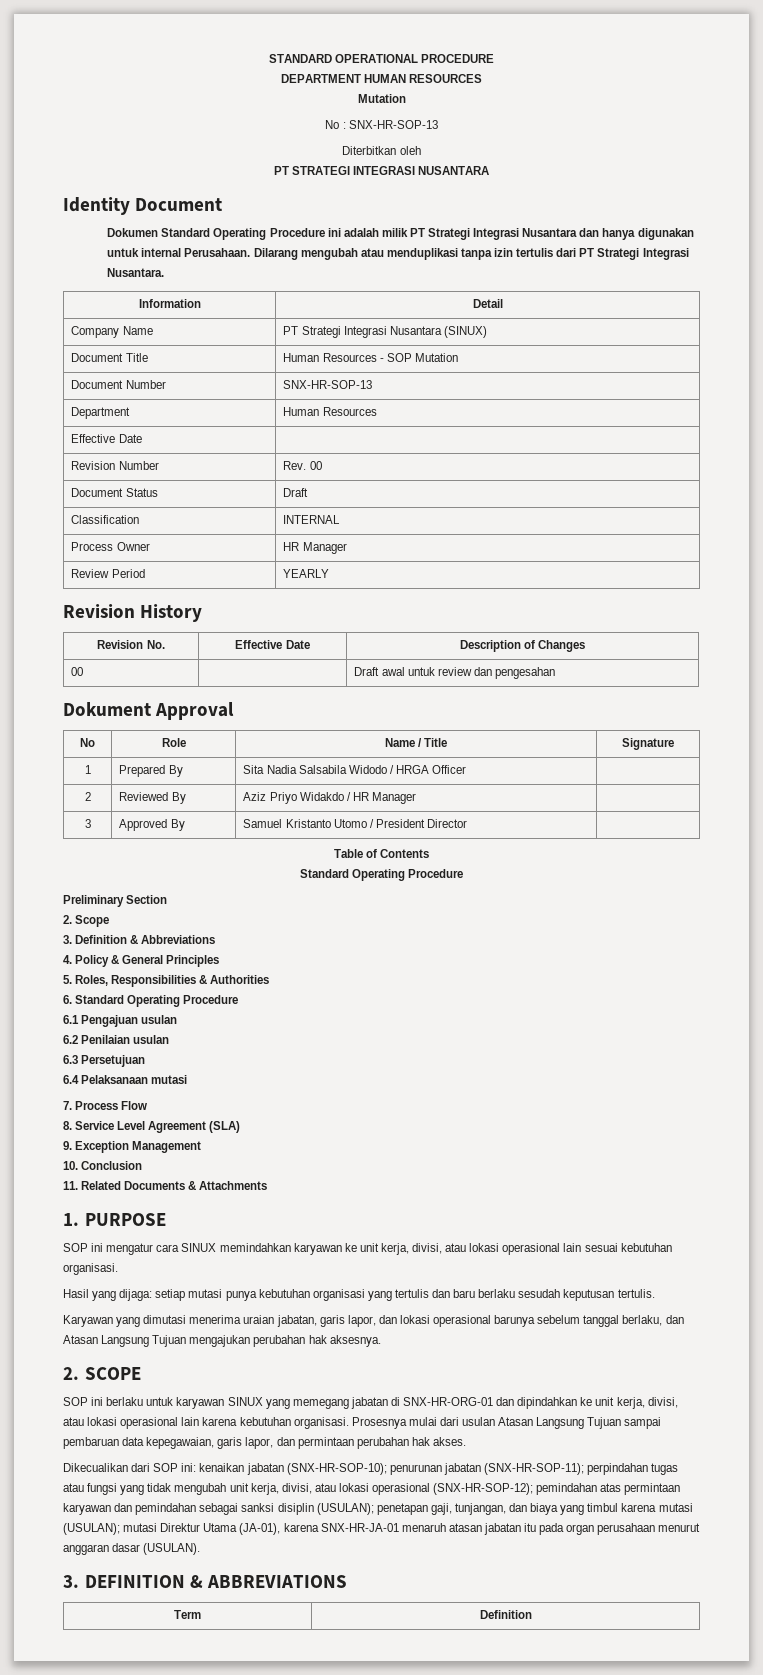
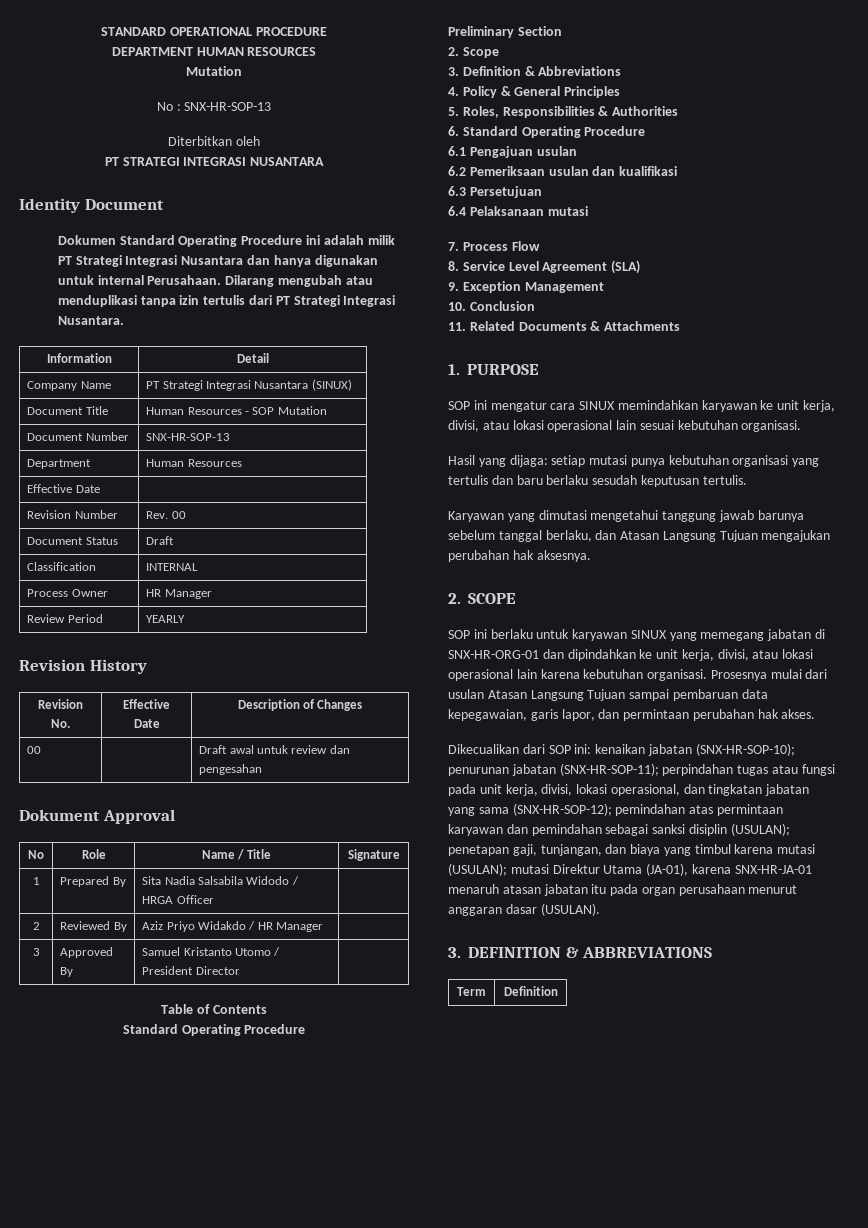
- 6.2 Penilaian usulan
+ 6.2 Pemeriksaan usulan dan kualifikasi
- Karyawan yang dimutasi menerima uraian jabatan, garis lapor, dan lokasi operasional barunya sebelum tanggal berlaku, dan Atasan Langsung Tujuan mengajukan perubahan hak aksesnya.
+ Karyawan yang dimutasi mengetahui tanggung jawab barunya sebelum tanggal berlaku, dan Atasan Langsung Tujuan mengajukan perubahan hak aksesnya.
- Dikecualikan dari SOP ini: kenaikan jabatan (SNX-HR-SOP-10); penurunan jabatan (SNX-HR-SOP-11); perpindahan tugas atau fungsi yang tidak mengubah unit kerja, divisi, atau lokasi operasional (SNX-HR-SOP-12); pemindahan atas permintaan karyawan dan pemindahan sebagai sanksi disiplin (USULAN); penetapan gaji, tunjangan, dan biaya yang timbul karena mutasi (USULAN); mutasi Direktur Utama (JA-01), karena SNX-HR-JA-01 menaruh atasan jabatan itu pada organ perusahaan menurut anggaran dasar (USULAN).
+ Dikecualikan dari SOP ini: kenaikan jabatan (SNX-HR-SOP-10); penurunan jabatan (SNX-HR-SOP-11); perpindahan tugas atau fungsi pada unit kerja, divisi, lokasi operasional, dan tingkatan jabatan yang sama (SNX-HR-SOP-12); pemindahan atas permintaan karyawan dan pemindahan sebagai sanksi disiplin (USULAN); penetapan gaji, tunjangan, dan biaya yang timbul karena mutasi (USULAN); mutasi Direktur Utama (JA-01), karena SNX-HR-JA-01 menaruh atasan jabatan itu pada organ perusahaan menurut anggaran dasar (USULAN).

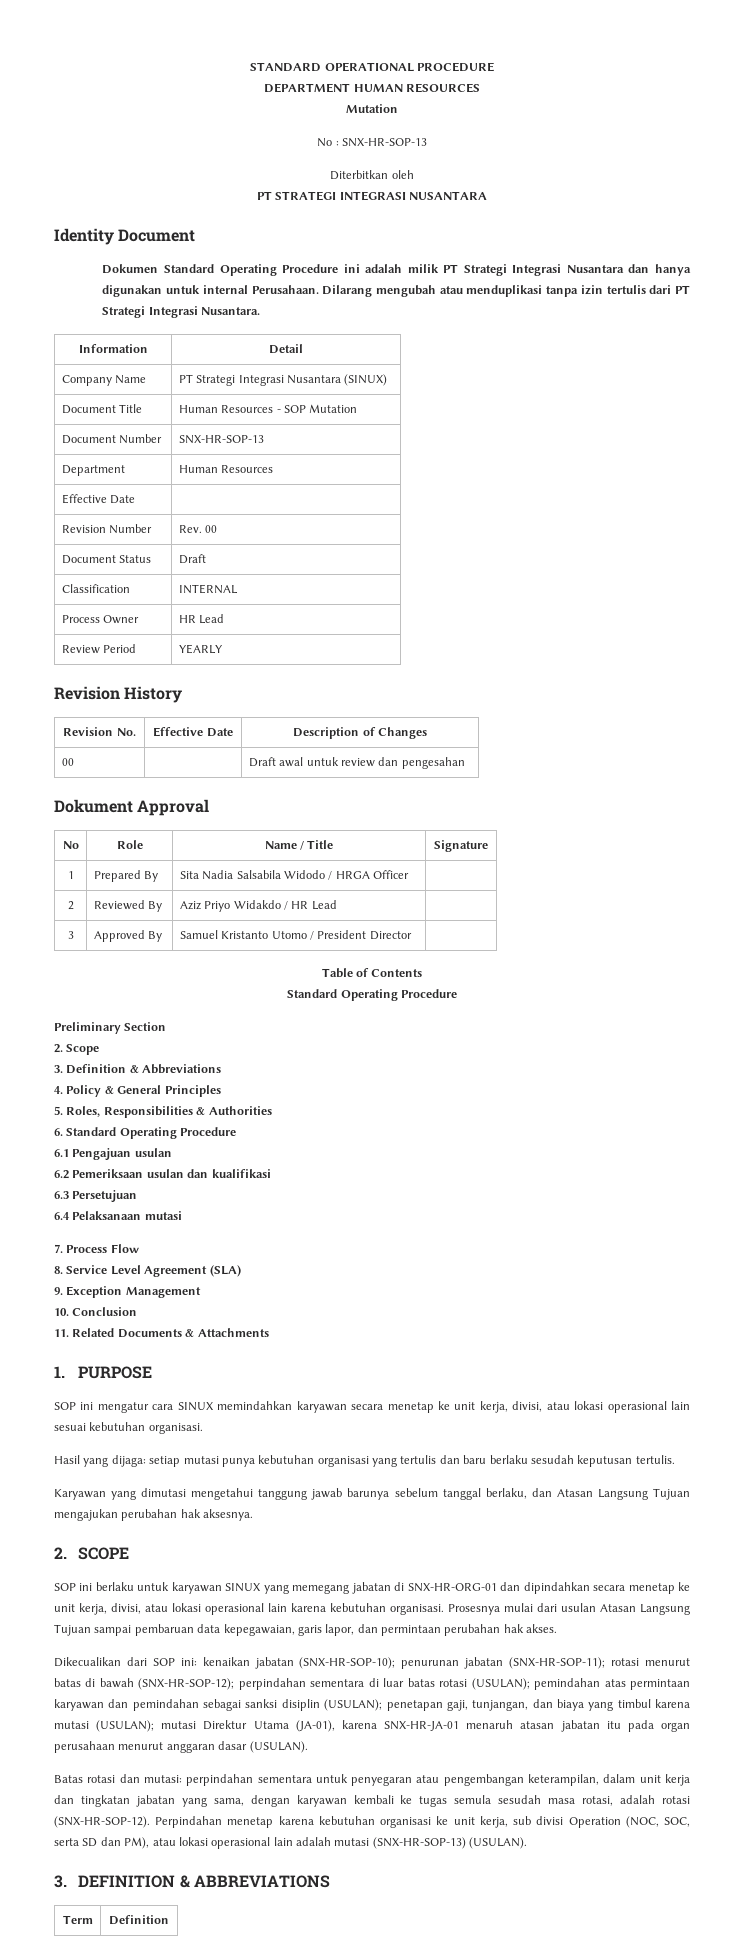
- Process Owner | HR Manager
+ Process Owner | HR Lead
- 2 | Reviewed By | Aziz Priyo Widakdo / HR Manager |
+ 2 | Reviewed By | Aziz Priyo Widakdo / HR Lead |
- SOP ini mengatur cara SINUX memindahkan karyawan ke unit kerja, divisi, atau lokasi operasional lain sesuai kebutuhan organisasi.
+ SOP ini mengatur cara SINUX memindahkan karyawan secara menetap ke unit kerja, divisi, atau lokasi operasional lain sesuai kebutuhan organisasi.
- SOP ini berlaku untuk karyawan SINUX yang memegang jabatan di SNX-HR-ORG-01 dan dipindahkan ke unit kerja, divisi, atau lokasi operasional lain karena kebutuhan organisasi.
+ SOP ini berlaku untuk karyawan SINUX yang memegang jabatan di SNX-HR-ORG-01 dan dipindahkan secara menetap ke unit kerja, divisi, atau lokasi operasional lain karena kebutuhan organisasi.
- Dikecualikan dari SOP ini: kenaikan jabatan (SNX-HR-SOP-10); penurunan jabatan (SNX-HR-SOP-11); perpindahan tugas atau fungsi pada unit kerja, divisi, lokasi operasional, dan tingkatan jabatan yang sama (SNX-HR-SOP-12); pemindahan atas permintaan karyawan dan pemindahan sebagai sanksi disiplin (USULAN); penetapan gaji, tunjangan, dan biaya yang timbul karena mutasi (USULAN); mutasi Direktur Utama (JA-01), karena SNX-HR-JA-01 menaruh atasan jabatan itu pada organ perusahaan menurut anggaran dasar (USULAN).
+ Dikecualikan dari SOP ini: kenaikan jabatan (SNX-HR-SOP-10); penurunan jabatan (SNX-HR-SOP-11); rotasi menurut batas di bawah (SNX-HR-SOP-12); perpindahan sementara di luar batas rotasi (USULAN); pemindahan atas permintaan karyawan dan pemindahan sebagai sanksi disiplin (USULAN); penetapan gaji, tunjangan, dan biaya yang timbul karena mutasi (USULAN); mutasi Direktur Utama (JA-01), karena SNX-HR-JA-01 menaruh atasan jabatan itu pada organ perusahaan menurut anggaran dasar (USULAN).
+ Batas rotasi dan mutasi: perpindahan sementara untuk penyegaran atau pengembangan keterampilan, dalam unit kerja dan tingkatan jabatan yang sama, dengan karyawan kembali ke tugas semula sesudah masa rotasi, adalah rotasi (SNX-HR-SOP-12). Perpindahan menetap karena kebutuhan organisasi ke unit kerja, sub divisi Operation (NOC, SOC, serta SD dan PM), atau lokasi operasional lain adalah mutasi (SNX-HR-SOP-13) (USULAN).

